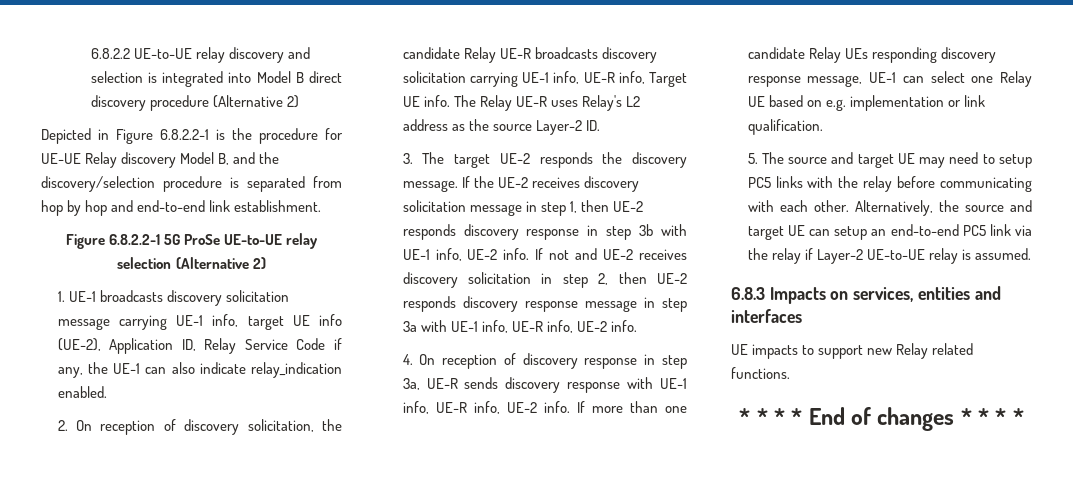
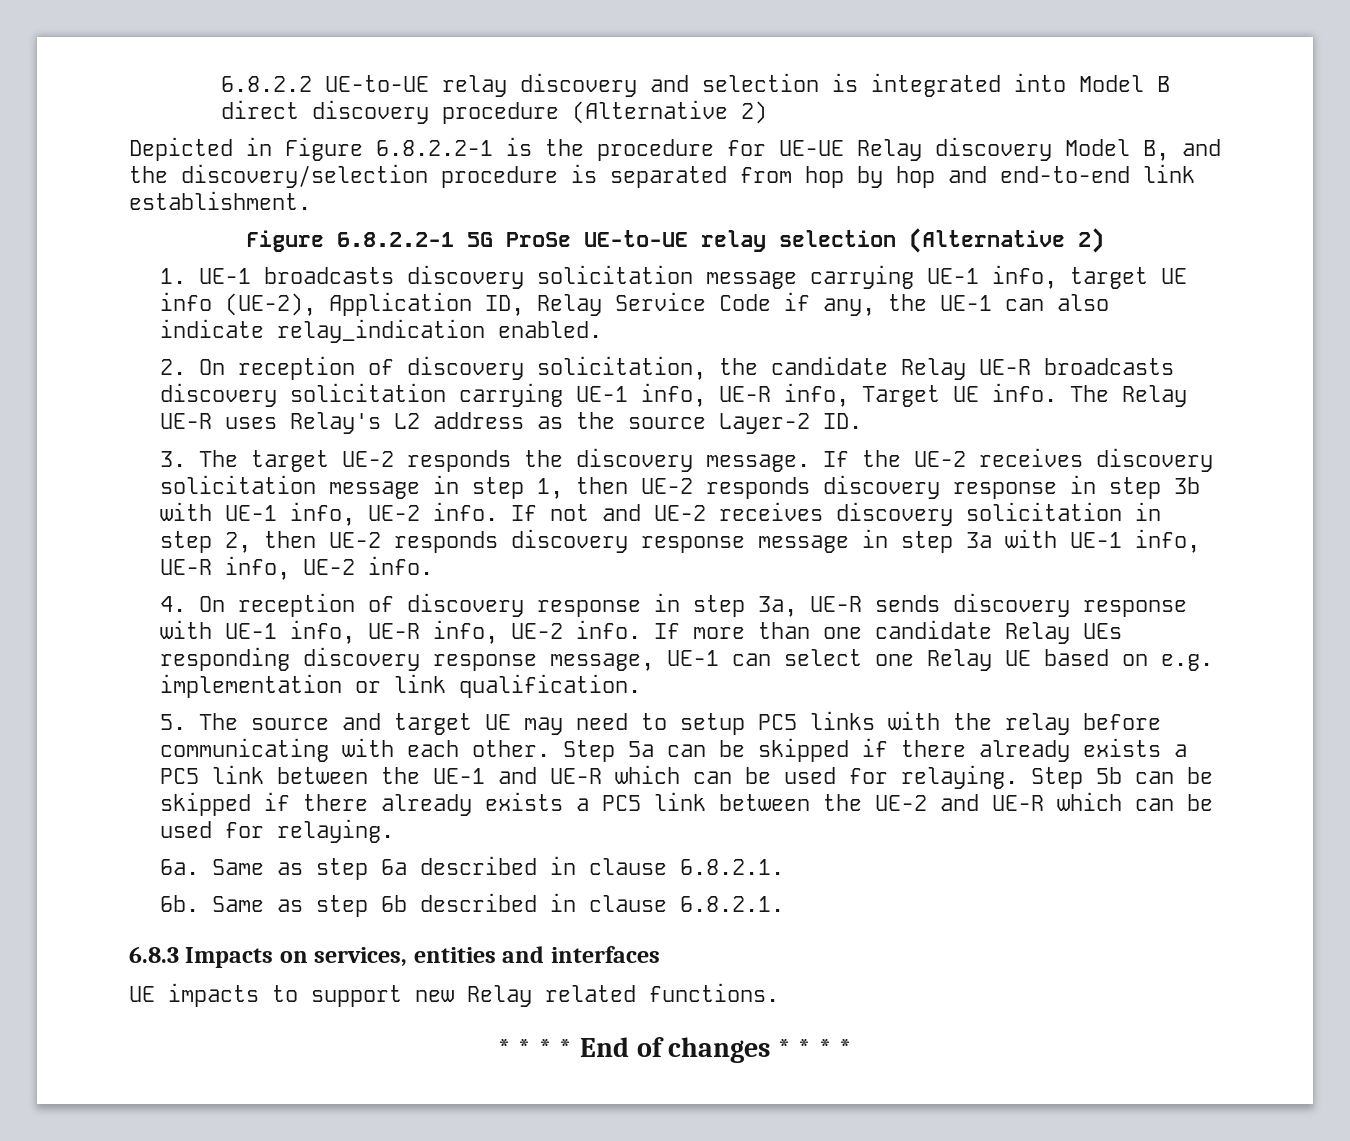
- Alternatively, the source and target UE can setup an end-to-end PC5 link via the relay if Layer-2 UE-to-UE relay is assumed.
+ Step 5a can be skipped if there already exists a PC5 link between the UE-1 and UE-R which can be used for relaying. Step 5b can be skipped if there already exists a PC5 link between the UE-2 and UE-R which can be used for relaying.
+ 6a. Same as step 6a described in clause 6.8.2.1.
+ 6b. Same as step 6b described in clause 6.8.2.1.

